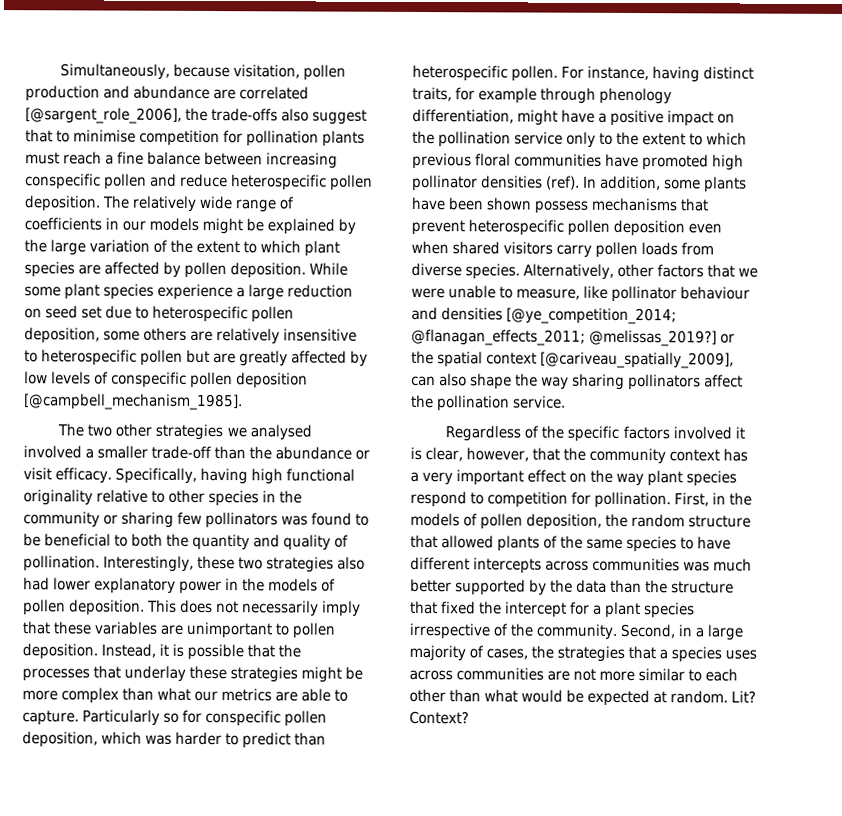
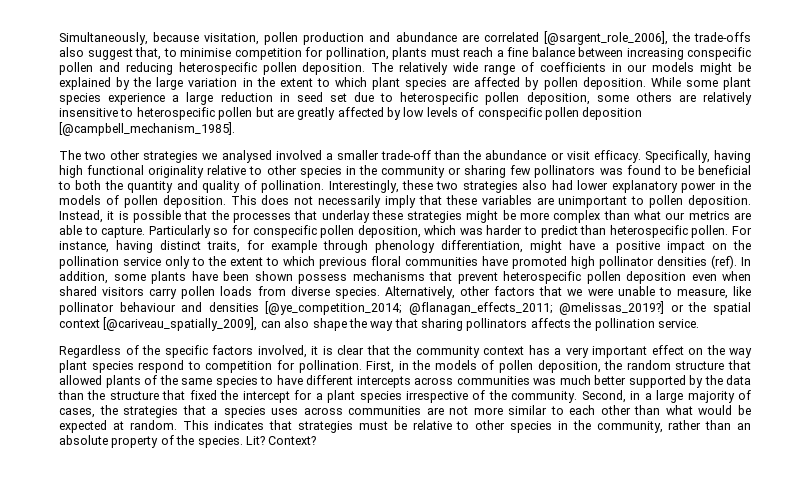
- Simultaneously, because visitation, pollen production and abundance are correlated [@sargent_role_2006], the trade-offs also suggest that to minimise competition for pollination plants must reach a fine balance between increasing conspecific pollen and reduce heterospecific pollen deposition.
+ Simultaneously, because visitation, pollen production and abundance are correlated [@sargent_role_2006], the trade-offs also suggest that, to minimise competition for pollination, plants must reach a fine balance between increasing conspecific pollen and reducing heterospecific pollen deposition.
- The relatively wide range of coefficients in our models might be explained by the large variation of the extent to which plant species are affected by pollen deposition.
+ The relatively wide range of coefficients in our models might be explained by the large variation in the extent to which plant species are affected by pollen deposition.
- While some plant species experience a large reduction on seed set due to heterospecific pollen deposition, some others are relatively insensitive to heterospecific pollen but are greatly affected by low levels of conspecific pollen deposition [@campbell_mechanism_1985].
+ While some plant species experience a large reduction in seed set due to heterospecific pollen deposition, some others are relatively insensitive to heterospecific pollen but are greatly affected by low levels of conspecific pollen deposition [@campbell_mechanism_1985].
- Alternatively, other factors that we were unable to measure, like pollinator behaviour and densities [@ye_competition_2014; @flanagan_effects_2011; @melissas_2019?] or the spatial context [@cariveau_spatially_2009], can also shape the way sharing pollinators affect the pollination service.
+ Alternatively, other factors that we were unable to measure, like pollinator behaviour and densities [@ye_competition_2014; @flanagan_effects_2011; @melissas_2019?] or the spatial context [@cariveau_spatially_2009], can also shape the way that sharing pollinators affects the pollination service.
- Regardless of the specific factors involved it is clear, however, that the community context has a very important effect on the way plant species respond to competition for pollination.
+ Regardless of the specific factors involved, it is clear that the community context has a very important effect on the way plant species respond to competition for pollination.
+ This indicates that strategies must be relative to other species in the community, rather than an absolute property of the species.

